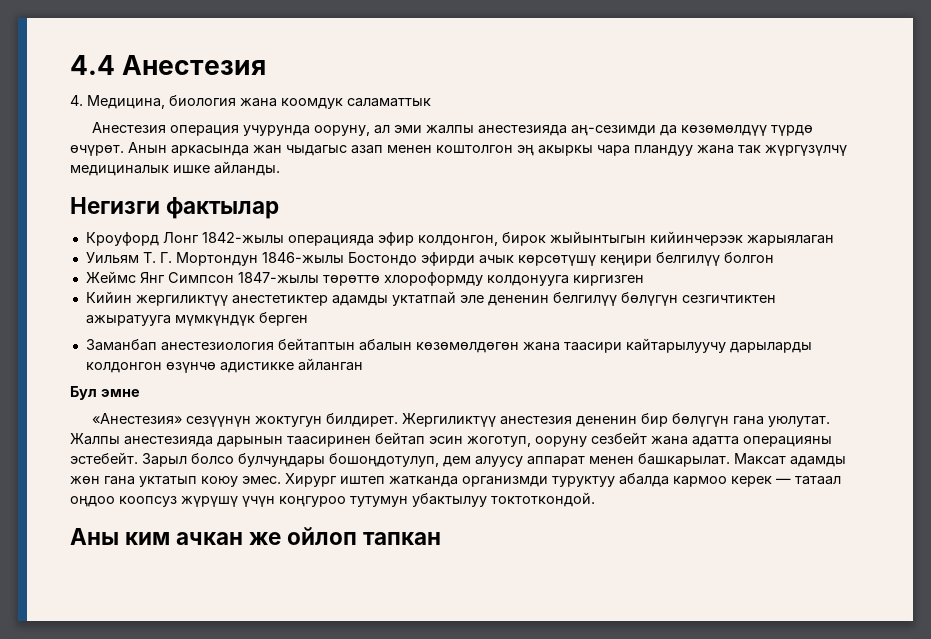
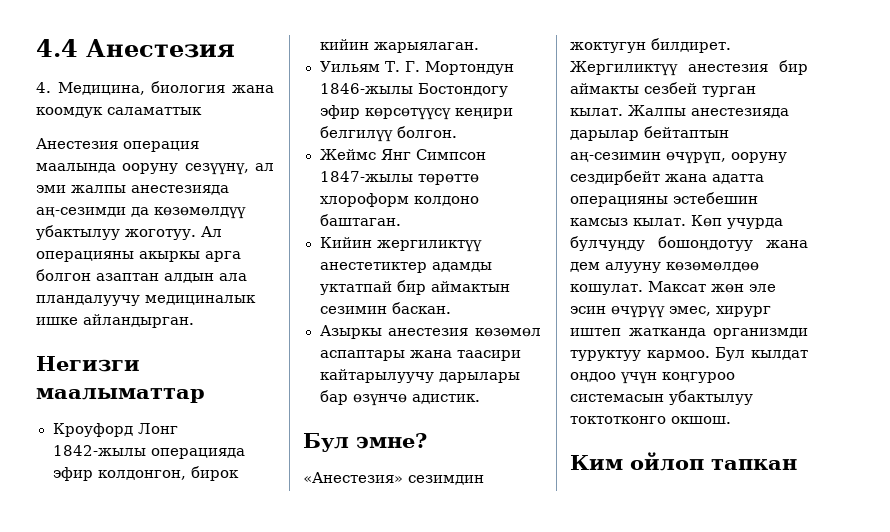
- Анестезия операция учурунда ооруну, ал эми жалпы анестезияда аң-сезимди да көзөмөлдүү түрдө өчүрөт. Анын аркасында жан чыдагыс азап менен коштолгон эң акыркы чара пландуу жана так жүргүзүлчү медициналык ишке айланды.
+ Анестезия операция маалында ооруну сезүүнү, ал эми жалпы анестезияда аң-сезимди да көзөмөлдүү убактылуу жоготуу. Ал операцияны акыркы арга болгон азаптан алдын ала пландалуучу медициналык ишке айландырган.
- Негизги фактылар
+ Негизги маалыматтар
- Кроуфорд Лонг 1842-жылы операцияда эфир колдонгон, бирок жыйынтыгын кийинчерээк жарыялаган
+ Кроуфорд Лонг 1842-жылы операцияда эфир колдонгон, бирок кийин жарыялаган.
- Уильям Т. Г. Мортондун 1846-жылы Бостондо эфирди ачык көрсөтүшү кеңири белгилүү болгон
+ Уильям Т. Г. Мортондун 1846-жылы Бостондогу эфир көрсөтүүсү кеңири белгилүү болгон.
- Жеймс Янг Симпсон 1847-жылы төрөттө хлороформду колдонууга киргизген
+ Жеймс Янг Симпсон 1847-жылы төрөттө хлороформ колдоно баштаган.
- Кийин жергиликтүү анестетиктер адамды уктатпай эле дененин белгилүү бөлүгүн сезгичтиктен ажыратууга мүмкүндүк берген
- Заманбап анестезиология бейтаптын абалын көзөмөлдөгөн жана таасири кайтарылуучу дарыларды колдонгон өзүнчө адистикке айланган
- Бул эмне
+ Кийин жергиликтүү анестетиктер адамды уктатпай бир аймактын сезимин баскан.
+ Азыркы анестезия көзөмөл аспаптары жана таасири кайтарылуучу дарылары бар өзүнчө адистик.
+ Бул эмне?
- «Анестезия» сезүүнүн жоктугун билдирет.
+ «Анестезия» сезимдин жоктугун билдирет.
- Жергиликтүү анестезия дененин бир бөлүгүн гана уюлутат. Жалпы анестезияда дарынын таасиринен бейтап эсин жоготуп, ооруну сезбейт жана адатта операцияны эстебейт. Зарыл болсо булчуңдары бошоңдотулуп, дем алуусу аппарат менен башкарылат. Максат адамды жөн гана уктатып коюу эмес. Хирург иштеп жатканда организмди туруктуу абалда кармоо керек — татаал оңдоо коопсуз жүрүшү үчүн коңгуроо тутумун убактылуу токтоткондой.
- Аны ким ачкан же ойлоп тапкан
+ Жергиликтүү анестезия бир аймакты сезбей турган кылат. Жалпы анестезияда дарылар бейтаптын аң-сезимин өчүрүп, ооруну сездирбейт жана адатта операцияны эстебешин камсыз кылат. Көп учурда булчуңду бошоңдотуу жана дем алууну көзөмөлдөө кошулат. Максат жөн эле эсин өчүрүү эмес, хирург иштеп жатканда организмди туруктуу кармоо. Бул кылдат оңдоо үчүн коңгуроо системасын убактылуу токтотконго окшош.
+ Ким ойлоп тапкан

